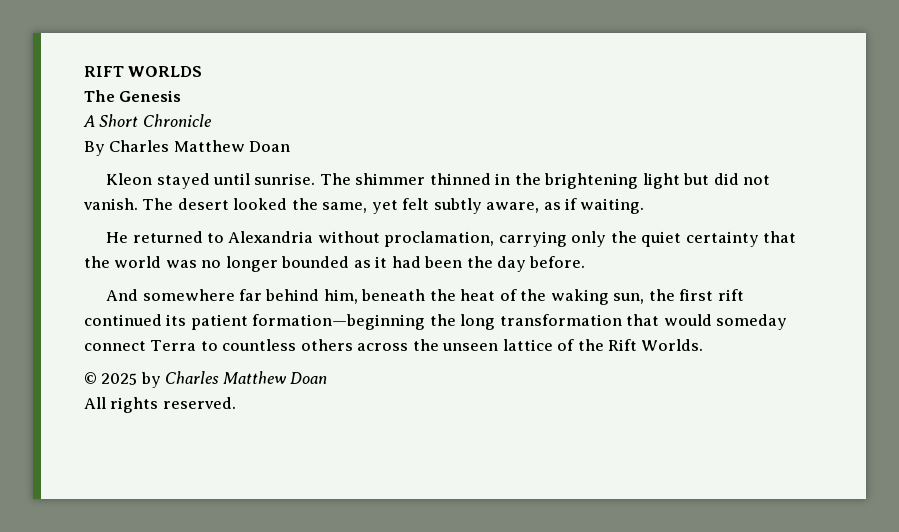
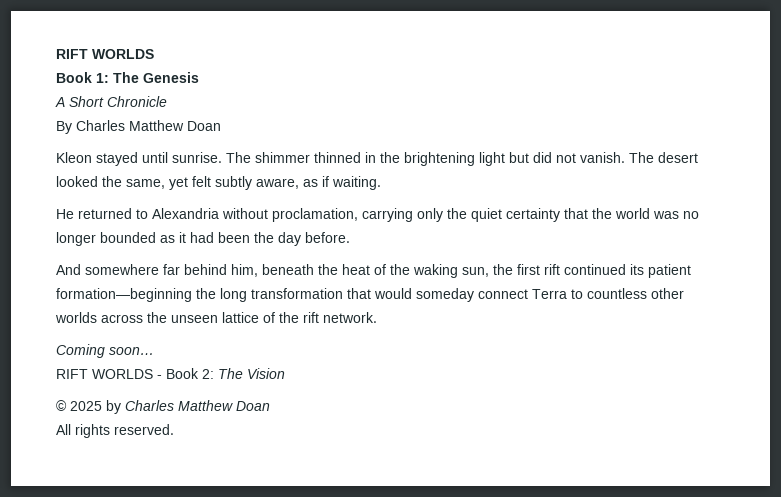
- The Genesis
+ Book 1: The Genesis
- And somewhere far behind him, beneath the heat of the waking sun, the first rift continued its patient formation—beginning the long transformation that would someday connect Terra to countless others across the unseen lattice of the Rift Worlds.
+ And somewhere far behind him, beneath the heat of the waking sun, the first rift continued its patient formation—beginning the long transformation that would someday connect Terra to countless other worlds across the unseen lattice of the rift network.
+ Coming soon…
+ RIFT WORLDS - Book 2: The Vision

